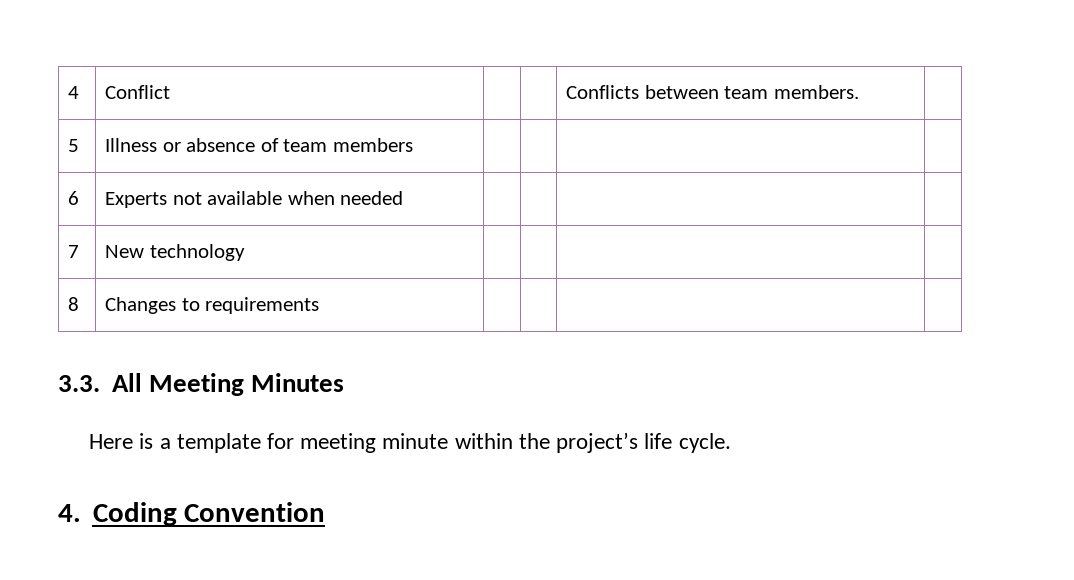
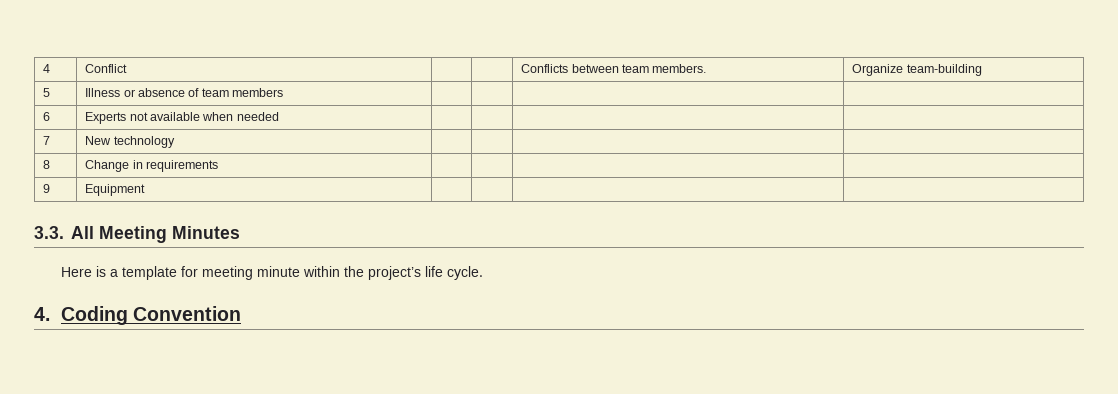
- 4 | Conflict | | | Conflicts between team members. |
+ 4 | Conflict | | | Conflicts between team members. | Organize team-building
- 8 | Changes to requirements | | | |
+ 8 | Change in requirements | | | |
+ 9 | Equipment | | | |

